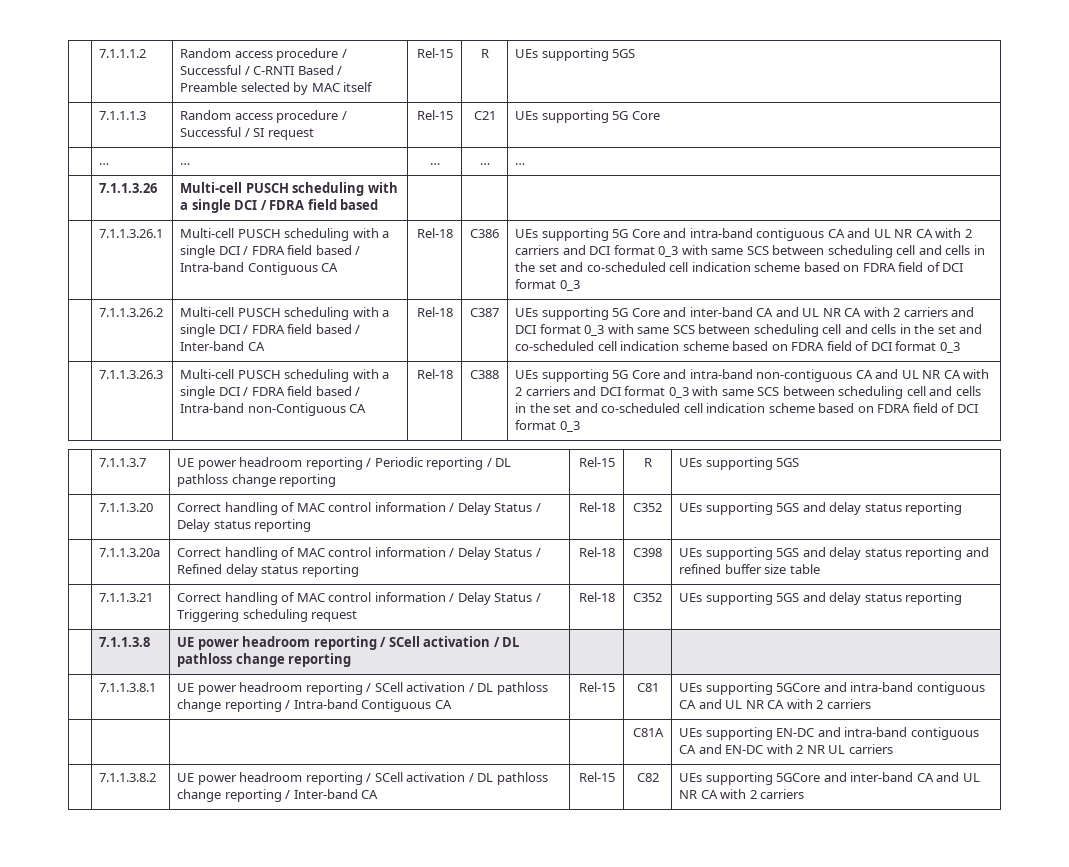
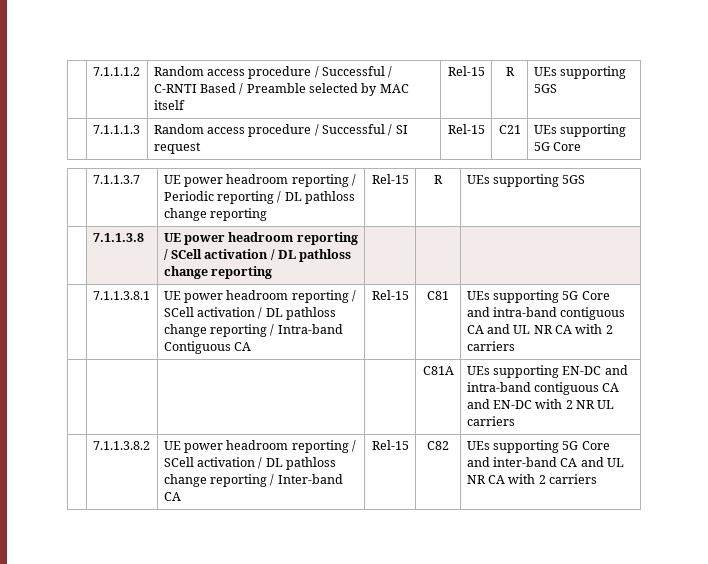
- | … | … | … | … | …
- | 7.1.1.3.26 | Multi-cell PUSCH scheduling with a single DCI / FDRA field based | | |
- | 7.1.1.3.26.1 | Multi-cell PUSCH scheduling with a single DCI / FDRA field based / Intra-band Contiguous CA | Rel-18 | C386 | UEs supporting 5G Core and intra-band contiguous CA and UL NR CA with 2 carriers and DCI format 0_3 with same SCS between scheduling cell and cells in the set and co-scheduled cell indication scheme based on FDRA field of DCI format 0_3
- | 7.1.1.3.26.2 | Multi-cell PUSCH scheduling with a single DCI / FDRA field based / Inter-band CA | Rel-18 | C387 | UEs supporting 5G Core and inter-band CA and UL NR CA with 2 carriers and DCI format 0_3 with same SCS between scheduling cell and cells in the set and co-scheduled cell indication scheme based on FDRA field of DCI format 0_3
- | 7.1.1.3.26.3 | Multi-cell PUSCH scheduling with a single DCI / FDRA field based / Intra-band non-Contiguous CA | Rel-18 | C388 | UEs supporting 5G Core and intra-band non-contiguous CA and UL NR CA with 2 carriers and DCI format 0_3 with same SCS between scheduling cell and cells in the set and co-scheduled cell indication scheme based on FDRA field of DCI format 0_3
- | 7.1.1.3.20 | Correct handling of MAC control information / Delay Status / Delay status reporting | Rel-18 | C352 | UEs supporting 5GS and delay status reporting
- | 7.1.1.3.20a | Correct handling of MAC control information / Delay Status / Refined delay status reporting | Rel-18 | C398 | UEs supporting 5GS and delay status reporting and refined buffer size table
- | 7.1.1.3.21 | Correct handling of MAC control information / Delay Status / Triggering scheduling request | Rel-18 | C352 | UEs supporting 5GS and delay status reporting
- | 7.1.1.3.8.1 | UE power headroom reporting / SCell activation / DL pathloss change reporting / Intra-band Contiguous CA | Rel-15 | C81 | UEs supporting 5GCore and intra-band contiguous CA and UL NR CA with 2 carriers
+ | 7.1.1.3.8.1 | UE power headroom reporting / SCell activation / DL pathloss change reporting / Intra-band Contiguous CA | Rel-15 | C81 | UEs supporting 5G Core and intra-band contiguous CA and UL NR CA with 2 carriers
- | 7.1.1.3.8.2 | UE power headroom reporting / SCell activation / DL pathloss change reporting / Inter-band CA | Rel-15 | C82 | UEs supporting 5GCore and inter-band CA and UL NR CA with 2 carriers
+ | 7.1.1.3.8.2 | UE power headroom reporting / SCell activation / DL pathloss change reporting / Inter-band CA | Rel-15 | C82 | UEs supporting 5G Core and inter-band CA and UL NR CA with 2 carriers

